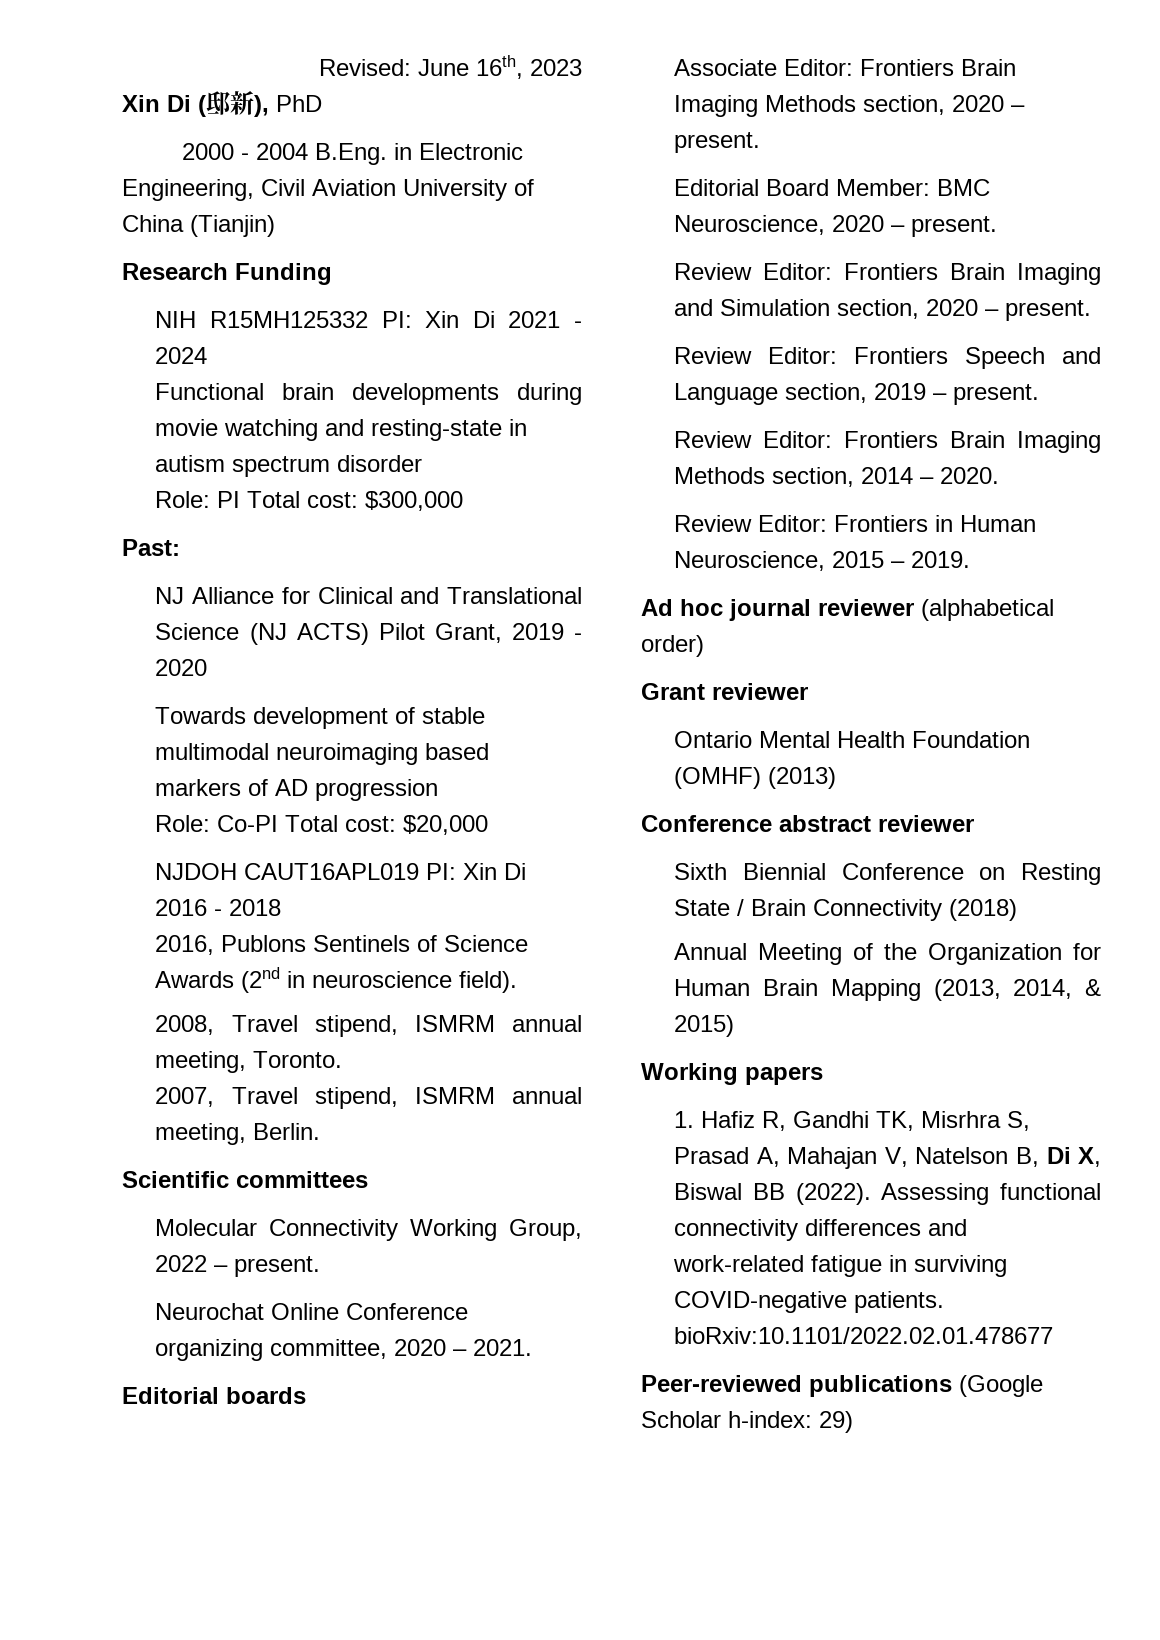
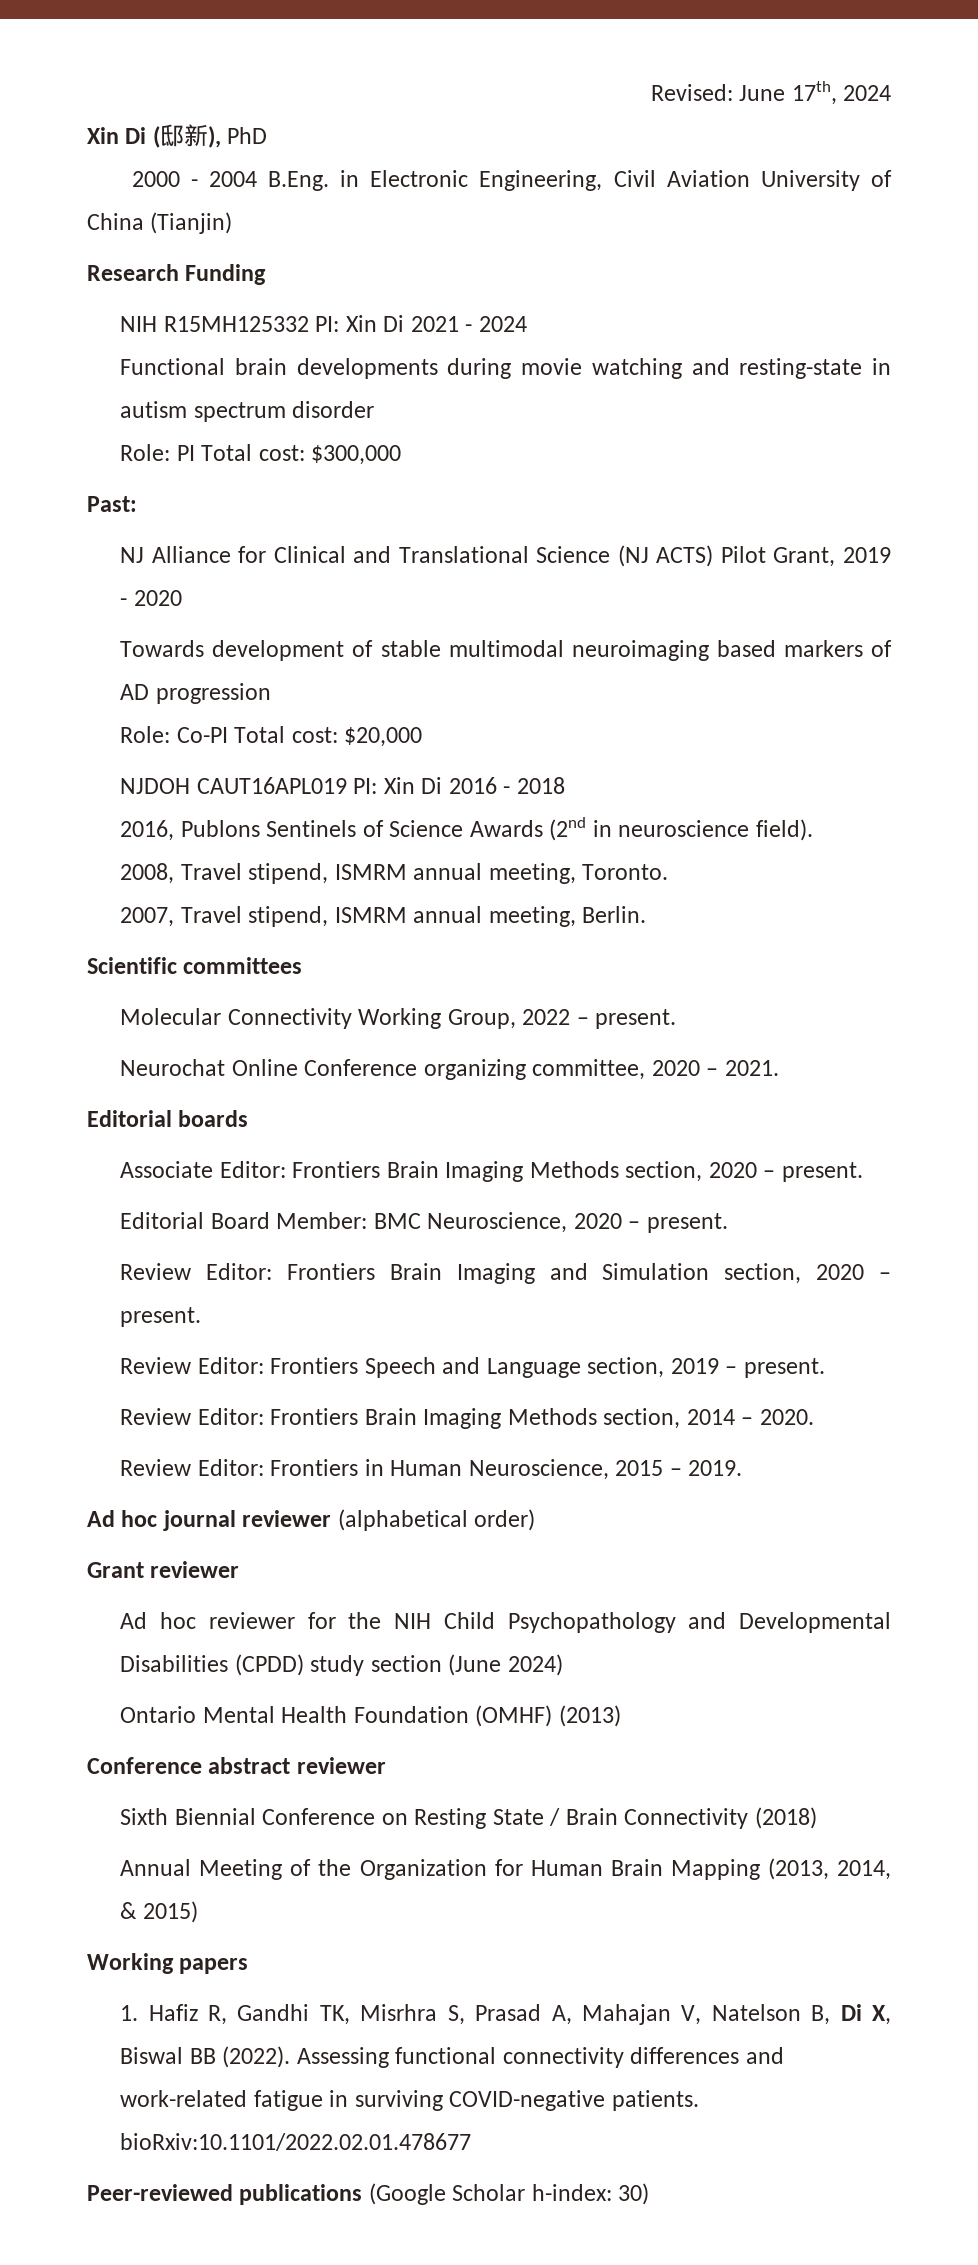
- Revised: June 16th, 2023
+ Revised: June 17th, 2024
+ Ad hoc reviewer for the NIH Child Psychopathology and Developmental Disabilities (CPDD) study section (June 2024)
- Peer-reviewed publications (Google Scholar h-index: 29)
+ Peer-reviewed publications (Google Scholar h-index: 30)

